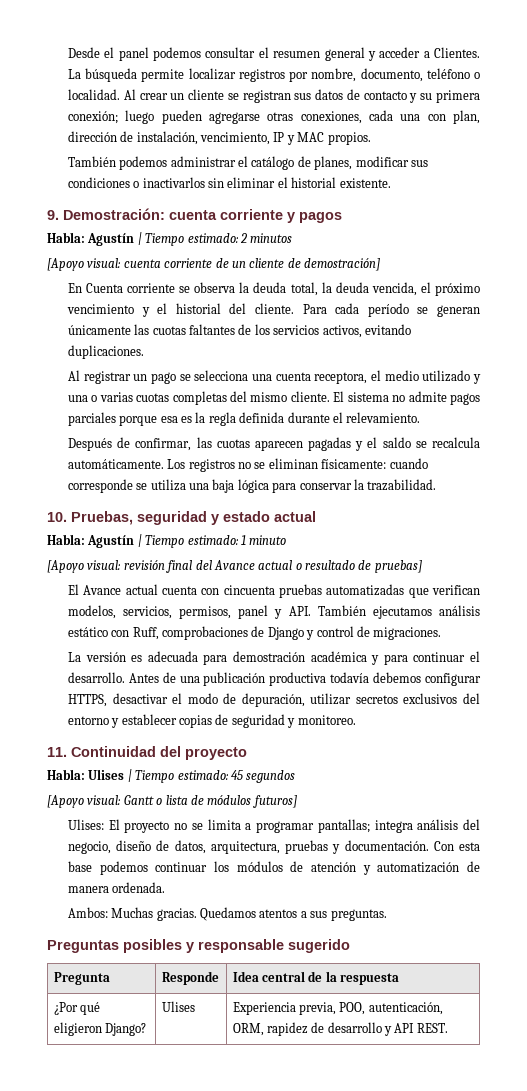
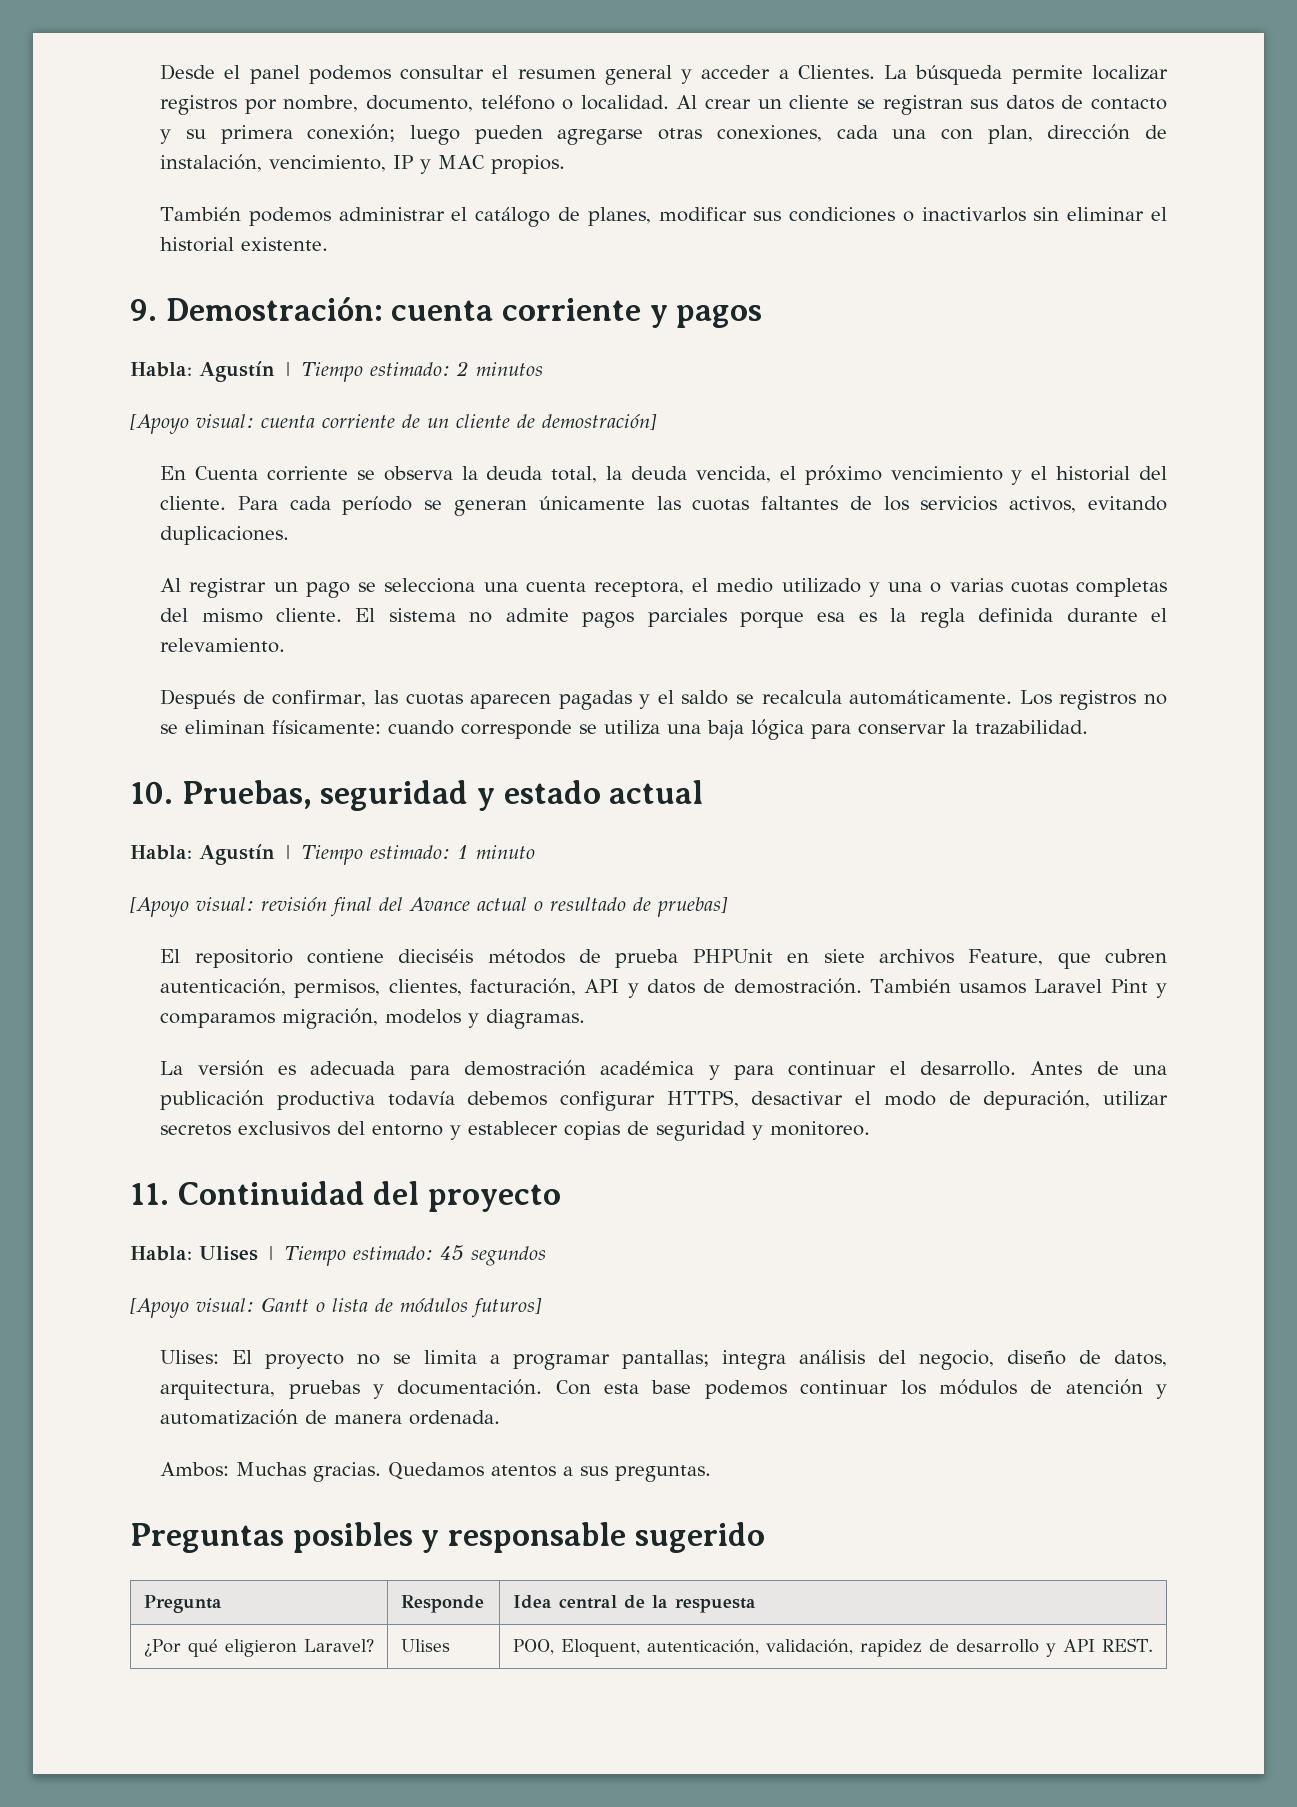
- El Avance actual cuenta con cincuenta pruebas automatizadas que verifican modelos, servicios, permisos, panel y API. También ejecutamos análisis estático con Ruff, comprobaciones de Django y control de migraciones.
+ El repositorio contiene dieciséis métodos de prueba PHPUnit en siete archivos Feature, que cubren autenticación, permisos, clientes, facturación, API y datos de demostración. También usamos Laravel Pint y comparamos migración, modelos y diagramas.
- ¿Por qué eligieron Django? | Ulises | Experiencia previa, POO, autenticación, ORM, rapidez de desarrollo y API REST.
+ ¿Por qué eligieron Laravel? | Ulises | POO, Eloquent, autenticación, validación, rapidez de desarrollo y API REST.

